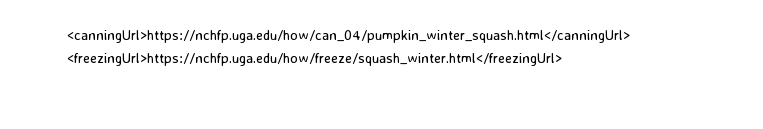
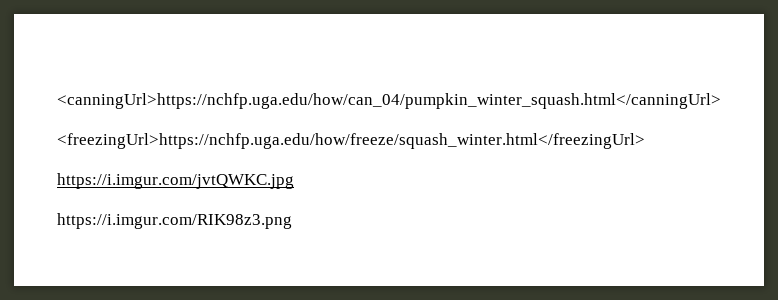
+ https://i.imgur.com/jvtQWKC.jpg
+ https://i.imgur.com/RIK98z3.png

